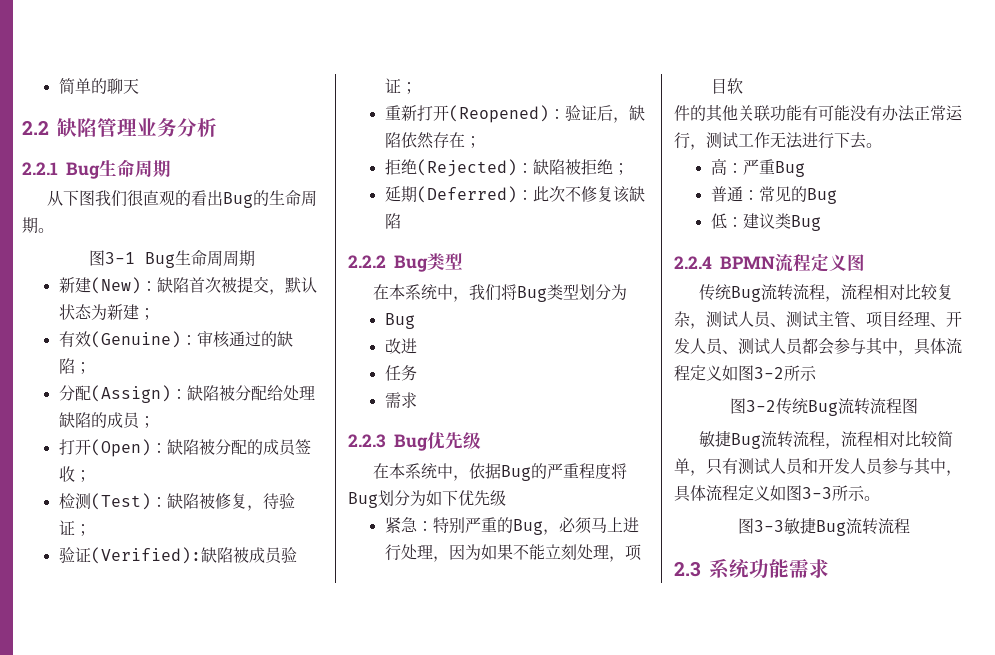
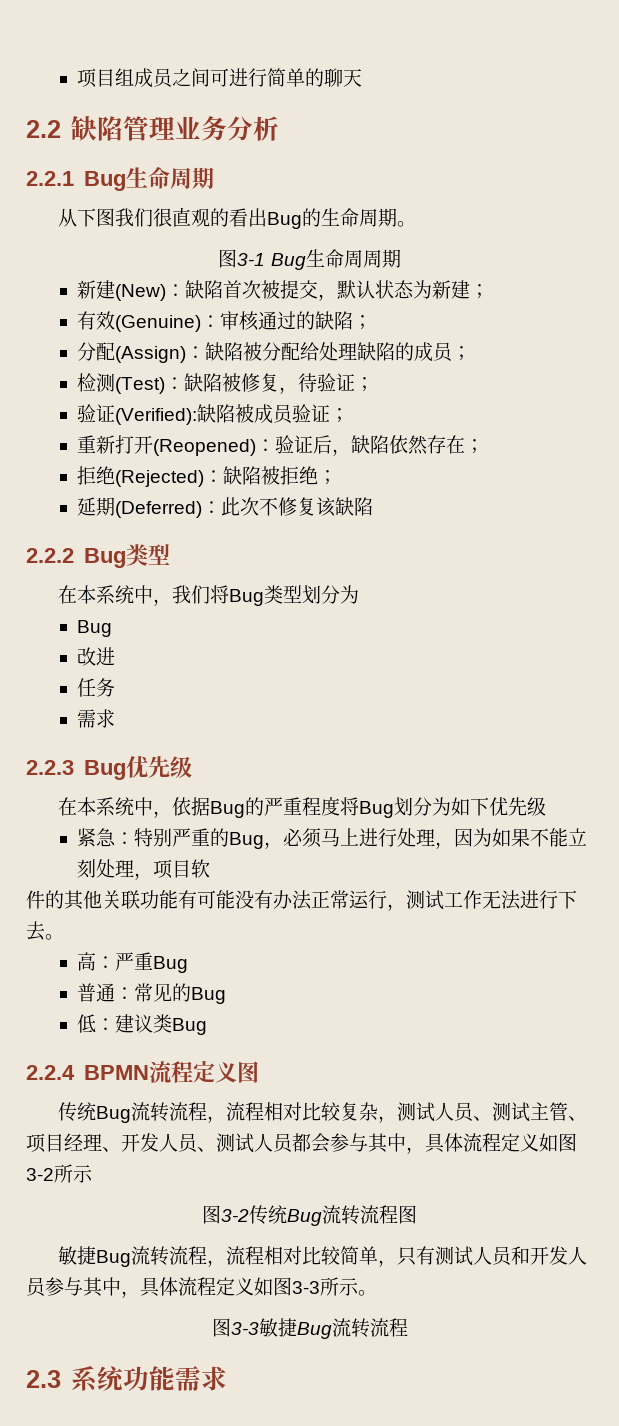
- 简单的聊天
+ 项目组成员之间可进行简单的聊天
- 打开(Open)：缺陷被分配的成员签收；

